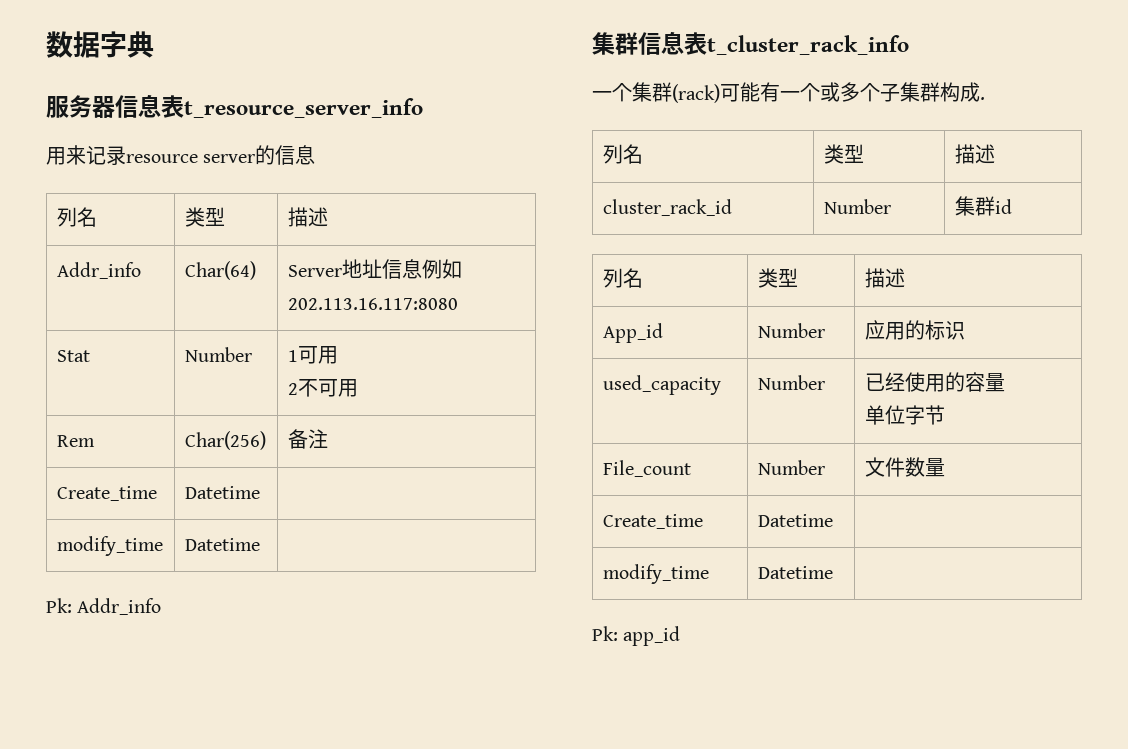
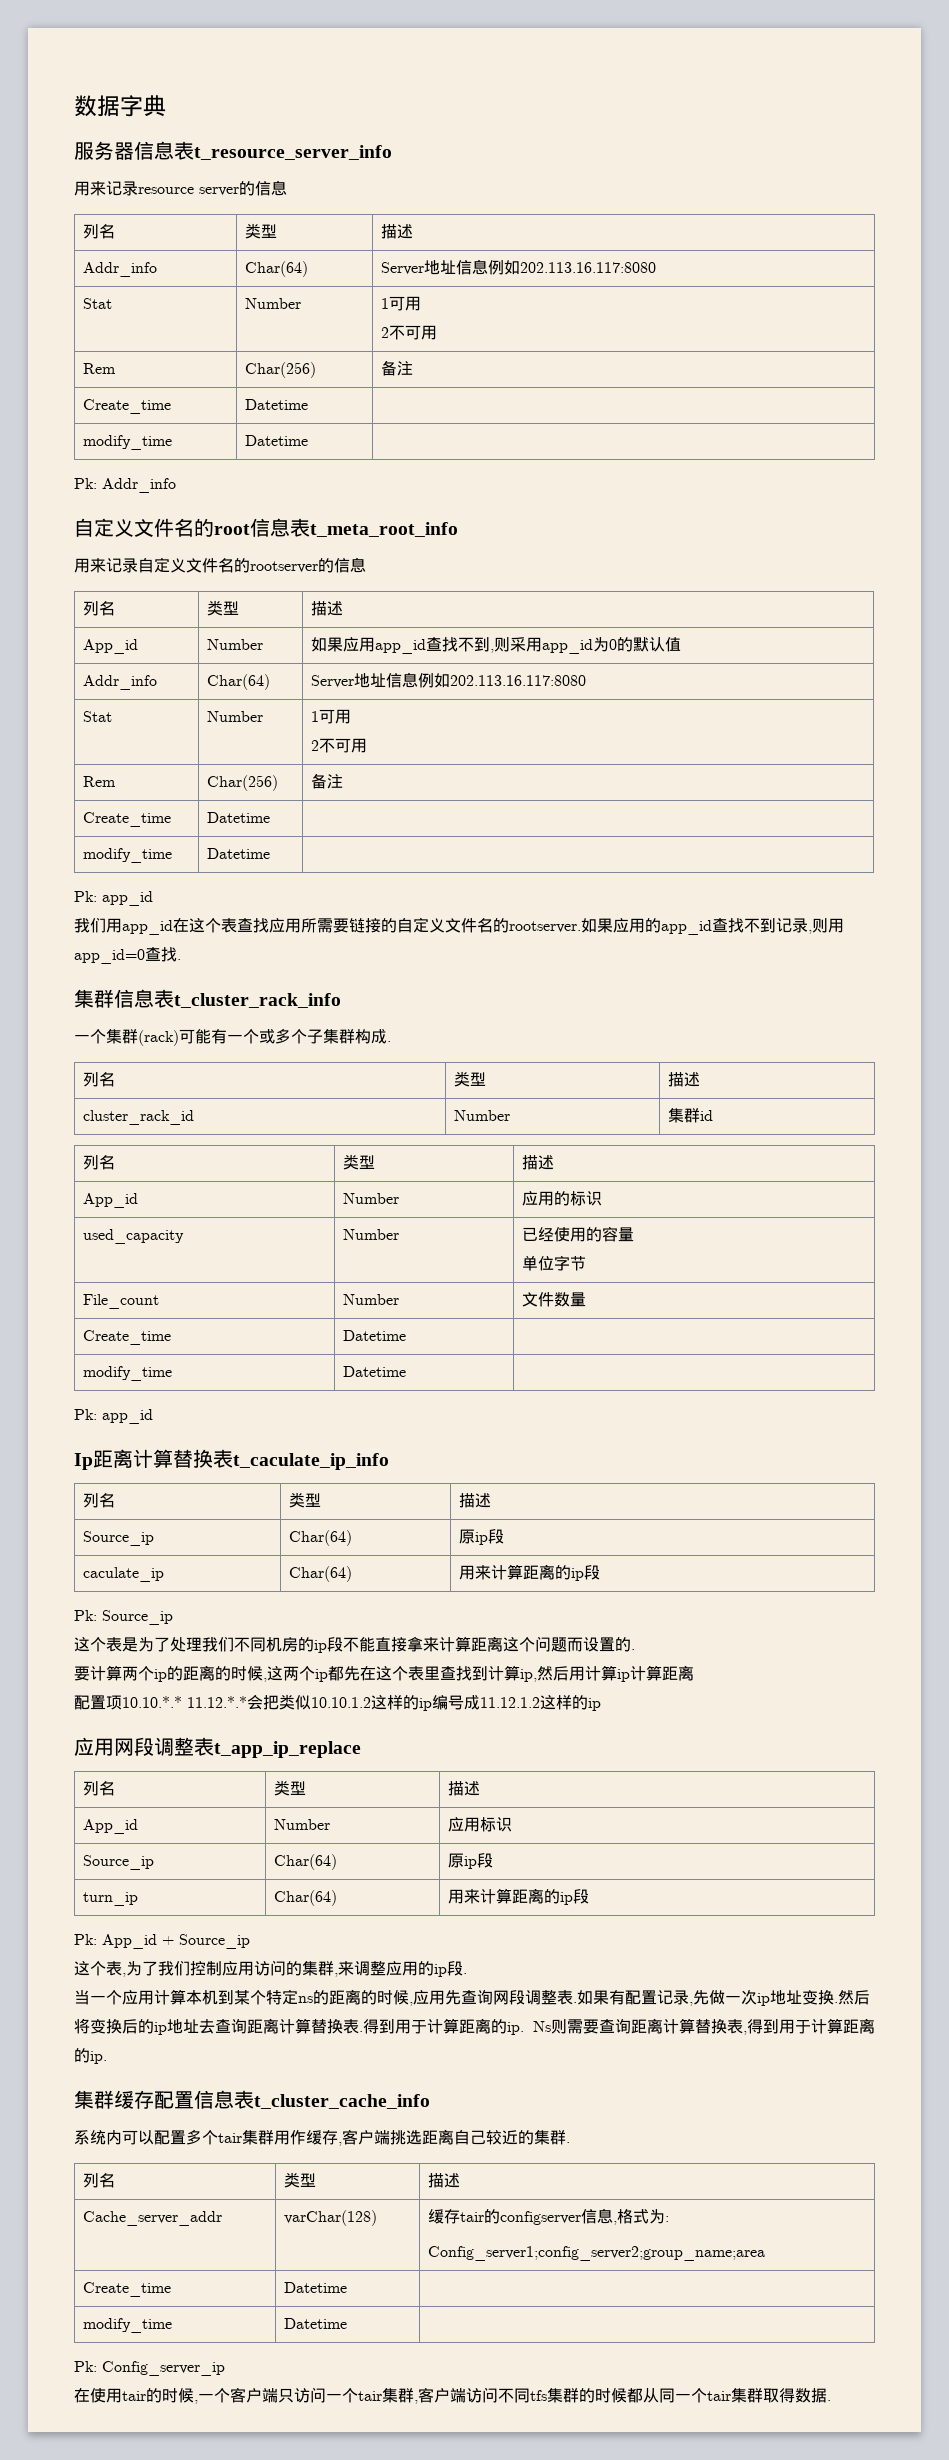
+ 自定义文件名的root信息表t_meta_root_info
+ 用来记录自定义文件名的rootserver的信息
+ 列名 | 类型 | 描述
+ App_id | Number | 如果应用app_id查找不到,则采用app_id为0的默认值
+ Addr_info | Char(64) | Server地址信息例如202.113.16.117:8080
+ Stat | Number | 1可用
+ 2不可用
+ Rem | Char(256) | 备注
+ Create_time | Datetime |
+ modify_time | Datetime |
+ Pk: app_id
+ 我们用app_id在这个表查找应用所需要链接的自定义文件名的rootserver.如果应用的app_id查找不到记录,则用app_id=0查找.
+ Ip距离计算替换表t_caculate_ip_info
+ 列名 | 类型 | 描述
+ Source_ip | Char(64) | 原ip段
+ caculate_ip | Char(64) | 用来计算距离的ip段
+ Pk: Source_ip
+ 这个表是为了处理我们不同机房的ip段不能直接拿来计算距离这个问题而设置的.
+ 要计算两个ip的距离的时候,这两个ip都先在这个表里查找到计算ip,然后用计算ip计算距离
+ 配置项10.10.*.* 11.12.*.*会把类似10.10.1.2这样的ip编号成11.12.1.2这样的ip
+ 应用网段调整表t_app_ip_replace
+ 列名 | 类型 | 描述
+ App_id | Number | 应用标识
+ Source_ip | Char(64) | 原ip段
+ turn_ip | Char(64) | 用来计算距离的ip段
+ Pk: App_id + Source_ip
+ 这个表,为了我们控制应用访问的集群,来调整应用的ip段.
+ 当一个应用计算本机到某个特定ns的距离的时候,应用先查询网段调整表.如果有配置记录,先做一次ip地址变换.然后将变换后的ip地址去查询距离计算替换表.得到用于计算距离的ip. Ns则需要查询距离计算替换表,得到用于计算距离的ip.
+ 集群缓存配置信息表t_cluster_cache_info
+ 系统内可以配置多个tair集群用作缓存,客户端挑选距离自己较近的集群.
+ 列名 | 类型 | 描述
+ Cache_server_addr | varChar(128) | 缓存tair的configserver信息,格式为:
+ Config_server1;config_server2;group_name;area
+ Create_time | Datetime |
+ modify_time | Datetime |
+ Pk: Config_server_ip
+ 在使用tair的时候,一个客户端只访问一个tair集群,客户端访问不同tfs集群的时候都从同一个tair集群取得数据.

